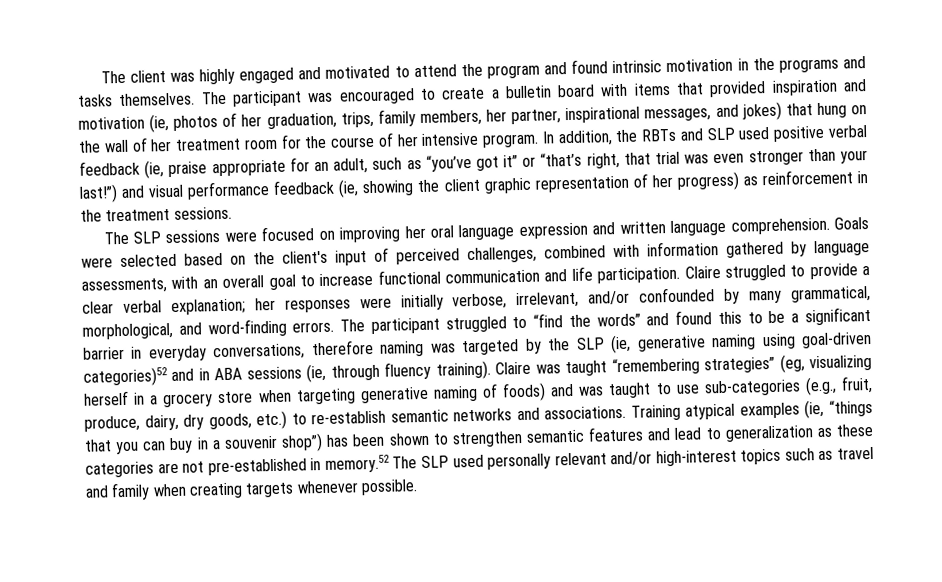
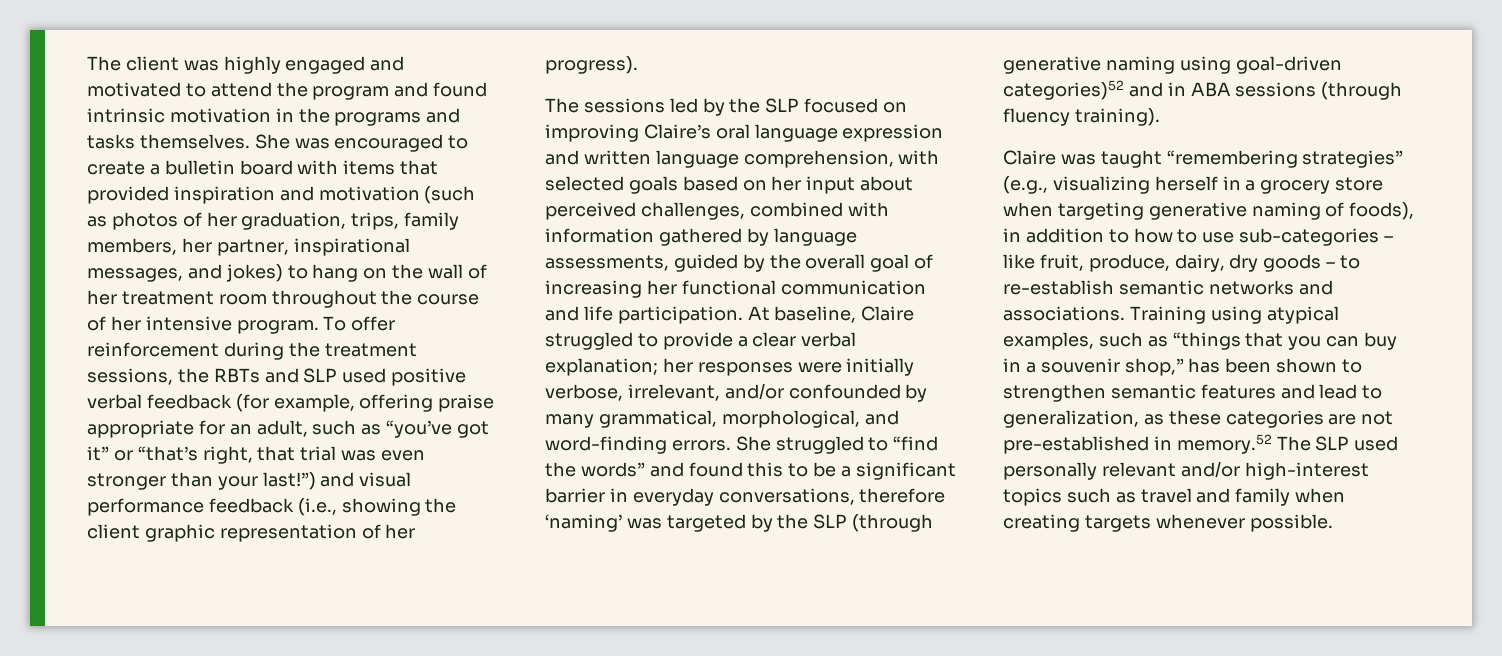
- The participant was encouraged to create a bulletin board with items that provided inspiration and motivation (ie, photos of her graduation, trips, family members, her partner, inspirational messages, and jokes) that hung on the wall of her treatment room for the course of her intensive program.
+ She was encouraged to create a bulletin board with items that provided inspiration and motivation (such as photos of her graduation, trips, family members, her partner, inspirational messages, and jokes) to hang on the wall of her treatment room throughout the course of her intensive program.
- In addition, the RBTs and SLP used positive verbal feedback (ie, praise appropriate for an adult, such as “you’ve got it” or “that’s right, that trial was even stronger than your last!”) and visual performance feedback (ie, showing the client graphic representation of her progress) as reinforcement in the treatment sessions.
- The SLP sessions were focused on improving her oral language expression and written language comprehension. Goals were selected based on the client's input of perceived challenges, combined with information gathered by language assessments, with an overall goal to increase functional communication and life participation.
+ To offer reinforcement during the treatment sessions, the RBTs and SLP used positive verbal feedback (for example, offering praise appropriate for an adult, such as “you’ve got it” or “that’s right, that trial was even stronger than your last!”) and visual performance feedback (i.e., showing the client graphic representation of her progress).
+ The sessions led by the SLP focused on improving Claire’s oral language expression and written language comprehension, with selected goals based on her input about perceived challenges, combined with information gathered by language assessments, guided by the overall goal of increasing her functional communication and life participation.
- Claire struggled to provide a clear verbal explanation; her responses were initially verbose, irrelevant, and/or confounded by many grammatical, morphological, and word-finding errors.
+ At baseline, Claire struggled to provide a clear verbal explanation; her responses were initially verbose, irrelevant, and/or confounded by many grammatical, morphological, and word-finding errors.
- The participant struggled to “find the words” and found this to be a significant barrier in everyday conversations, therefore naming was targeted by the SLP (ie, generative naming using goal-driven categories)52 and in ABA sessions (ie, through fluency training). Claire was taught “remembering strategies” (eg, visualizing herself in a grocery store when targeting generative naming of foods) and was taught to use sub-categories (e.g., fruit, produce, dairy, dry goods, etc.) to re-establish semantic networks and associations.
+ She struggled to “find the words” and found this to be a significant barrier in everyday conversations, therefore ‘naming’ was targeted by the SLP (through generative naming using goal-driven categories)52 and in ABA sessions (through fluency training).
+ Claire was taught “remembering strategies” (e.g., visualizing herself in a grocery store when targeting generative naming of foods), in addition to how to use sub-categories – like fruit, produce, dairy, dry goods – to re-establish semantic networks and associations.
- Training atypical examples (ie, “things that you can buy in a souvenir shop”) has been shown to strengthen semantic features and lead to generalization as these categories are not pre-established in memory.52 The SLP used personally relevant and/or high-interest topics such as travel and family when creating targets whenever possible.
+ Training using atypical examples, such as “things that you can buy in a souvenir shop,” has been shown to strengthen semantic features and lead to generalization, as these categories are not pre-established in memory.52 The SLP used personally relevant and/or high-interest topics such as travel and family when creating targets whenever possible.

